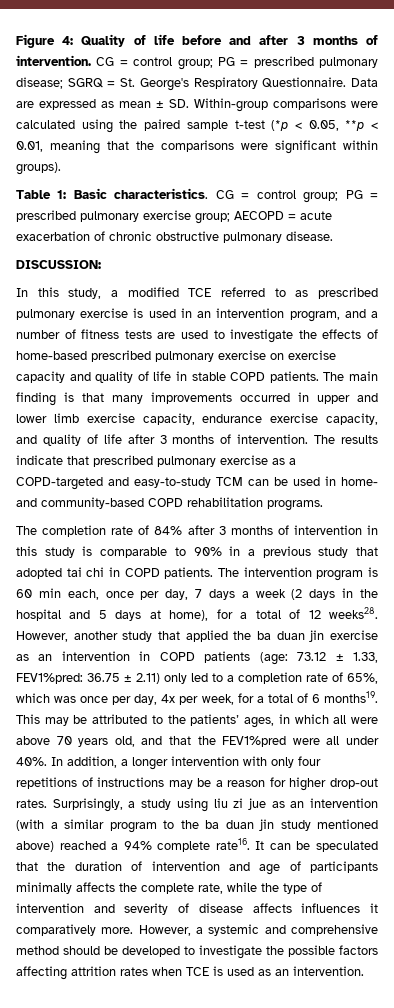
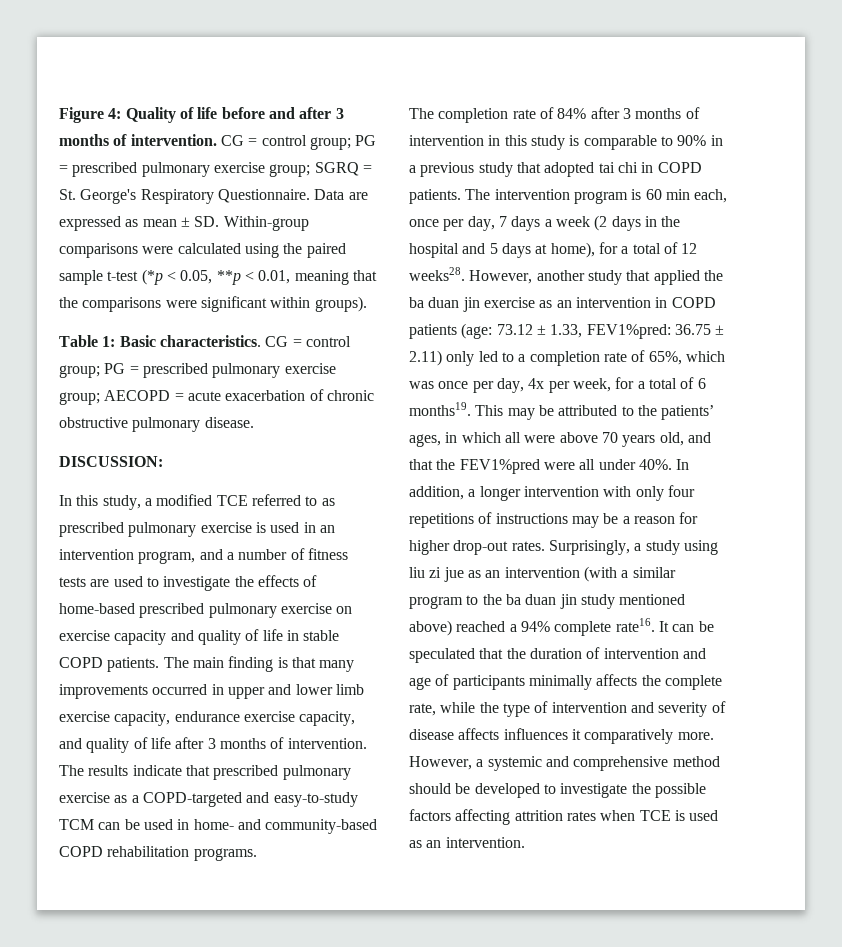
- CG = control group; PG = prescribed pulmonary disease; SGRQ = St. George's Respiratory Questionnaire.
+ CG = control group; PG = prescribed pulmonary exercise group; SGRQ = St. George's Respiratory Questionnaire.

